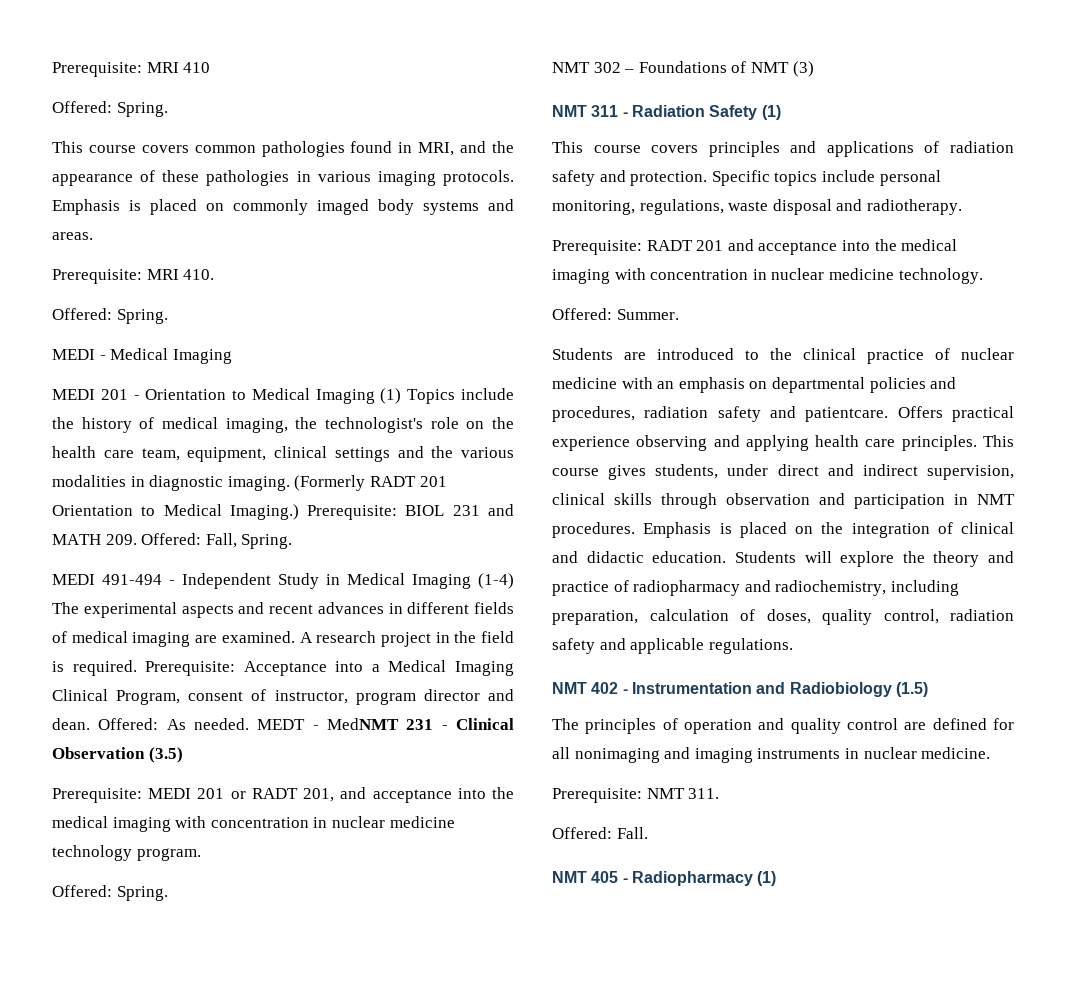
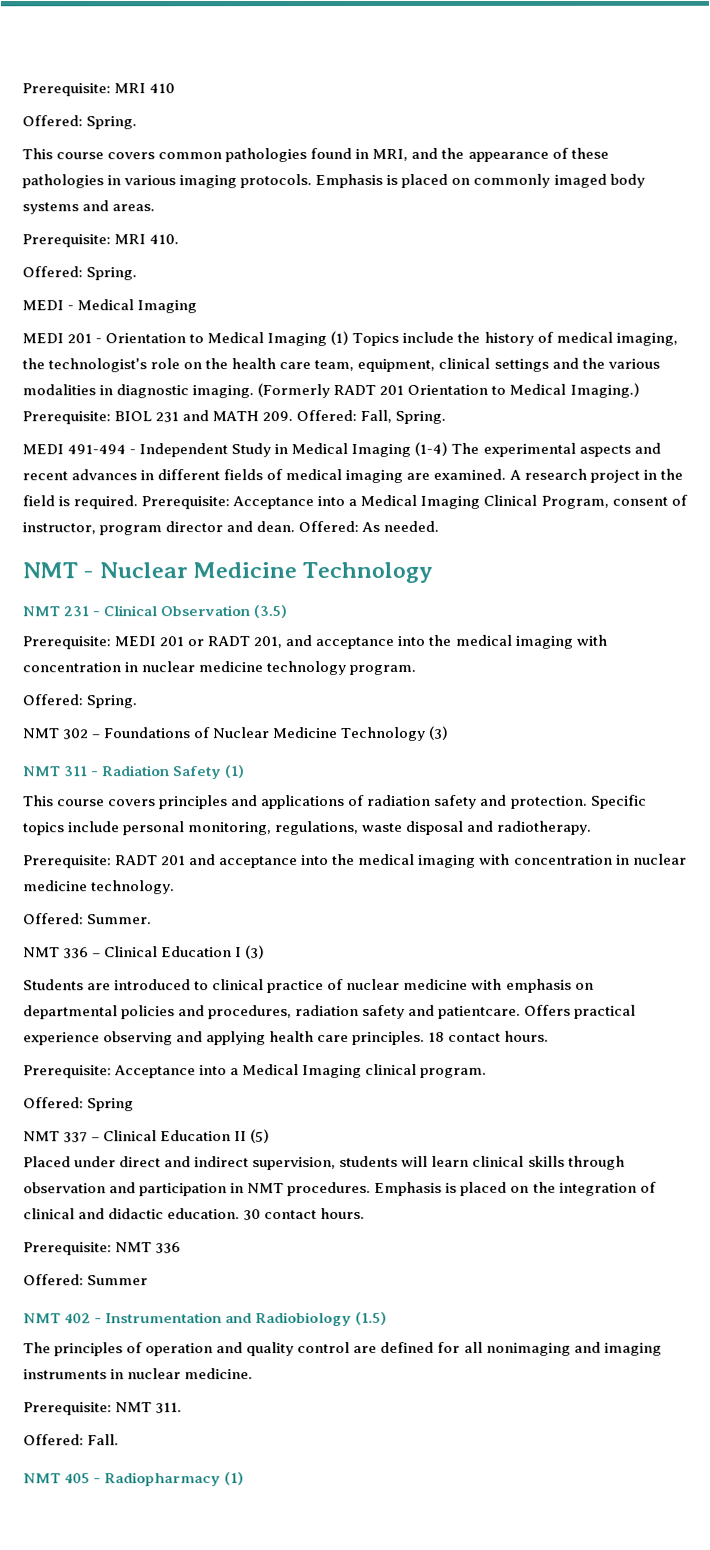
- Offered: As needed. MEDT - MedNMT 231 - Clinical Observation (3.5)
+ Offered: As needed.
+ NMT - Nuclear Medicine Technology
+ NMT 231 - Clinical Observation (3.5)
- NMT 302 – Foundations of NMT (3)
+ NMT 302 – Foundations of Nuclear Medicine Technology (3)
+ NMT 336 – Clinical Education I (3)
- Students are introduced to the clinical practice of nuclear medicine with an emphasis on departmental policies and procedures, radiation safety and patientcare.
+ Students are introduced to clinical practice of nuclear medicine with emphasis on departmental policies and procedures, radiation safety and patientcare.
- This course gives students, under direct and indirect supervision, clinical skills through observation and participation in NMT procedures.
+ 18 contact hours.
+ Prerequisite: Acceptance into a Medical Imaging clinical program.
+ Offered: Spring
+ NMT 337 – Clinical Education II (5)
+ Placed under direct and indirect supervision, students will learn clinical skills through observation and participation in NMT procedures.
- Students will explore the theory and practice of radiopharmacy and radiochemistry, including preparation, calculation of doses, quality control, radiation safety and applicable regulations.
+ 30 contact hours.
+ Prerequisite: NMT 336
+ Offered: Summer

